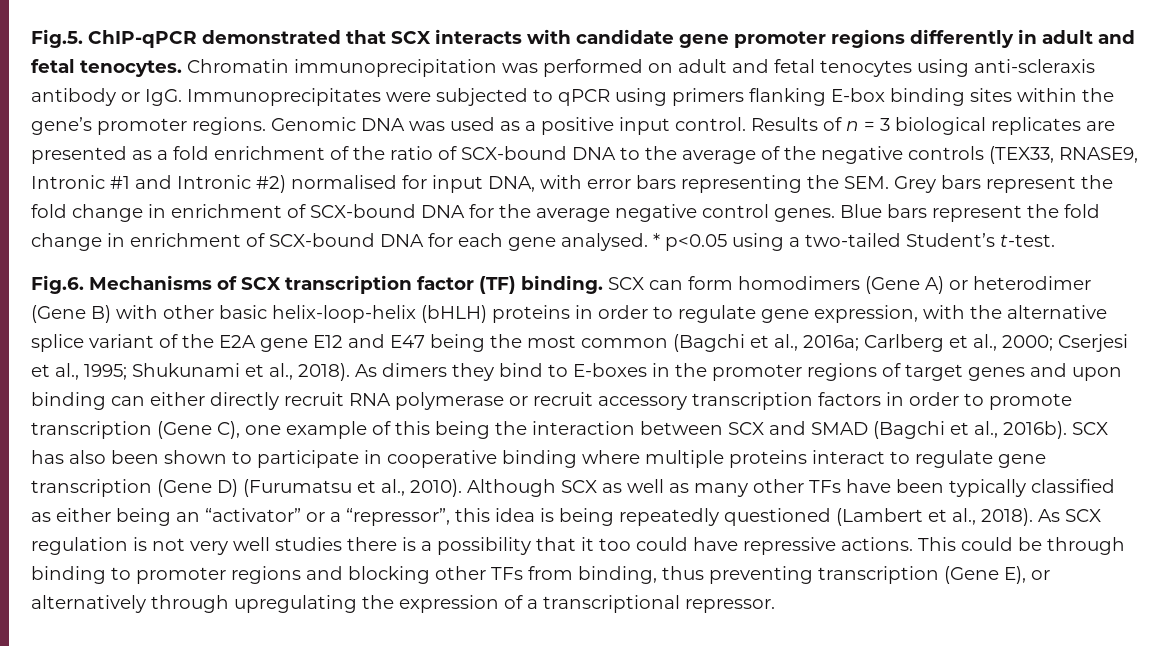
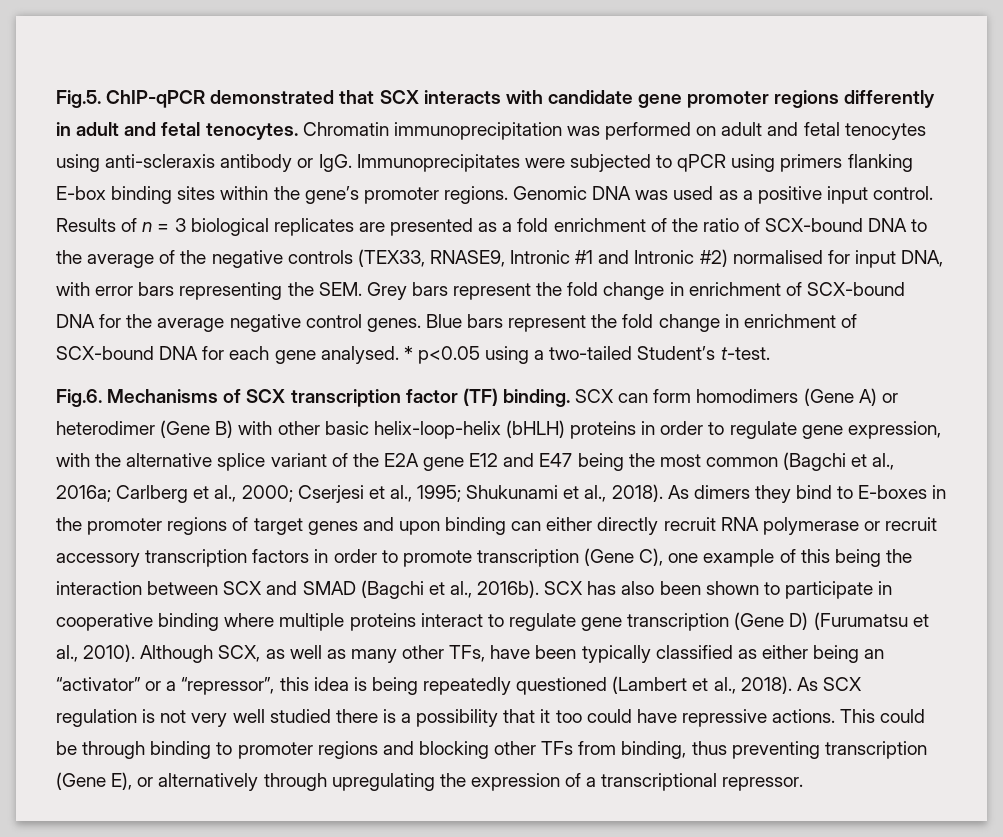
- Although SCX as well as many other TFs have been typically classified as either being an “activator” or a “repressor”, this idea is being repeatedly questioned (Lambert et al., 2018).
+ Although SCX, as well as many other TFs, have been typically classified as either being an “activator” or a “repressor”, this idea is being repeatedly questioned (Lambert et al., 2018).
- As SCX regulation is not very well studies there is a possibility that it too could have repressive actions.
+ As SCX regulation is not very well studied there is a possibility that it too could have repressive actions.

